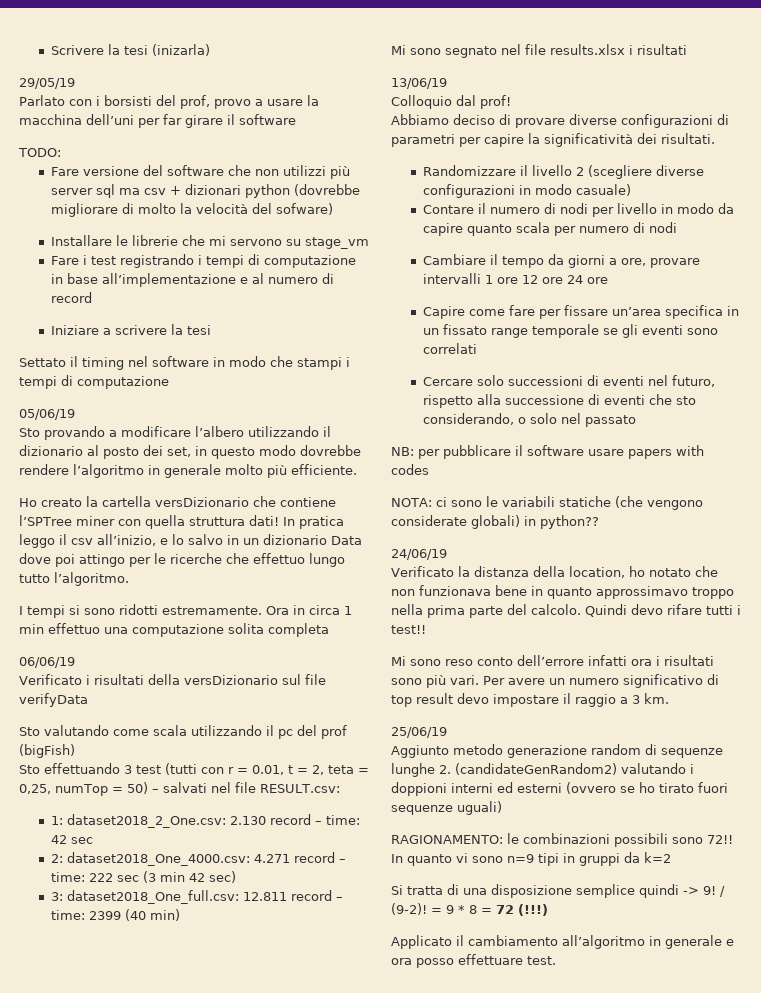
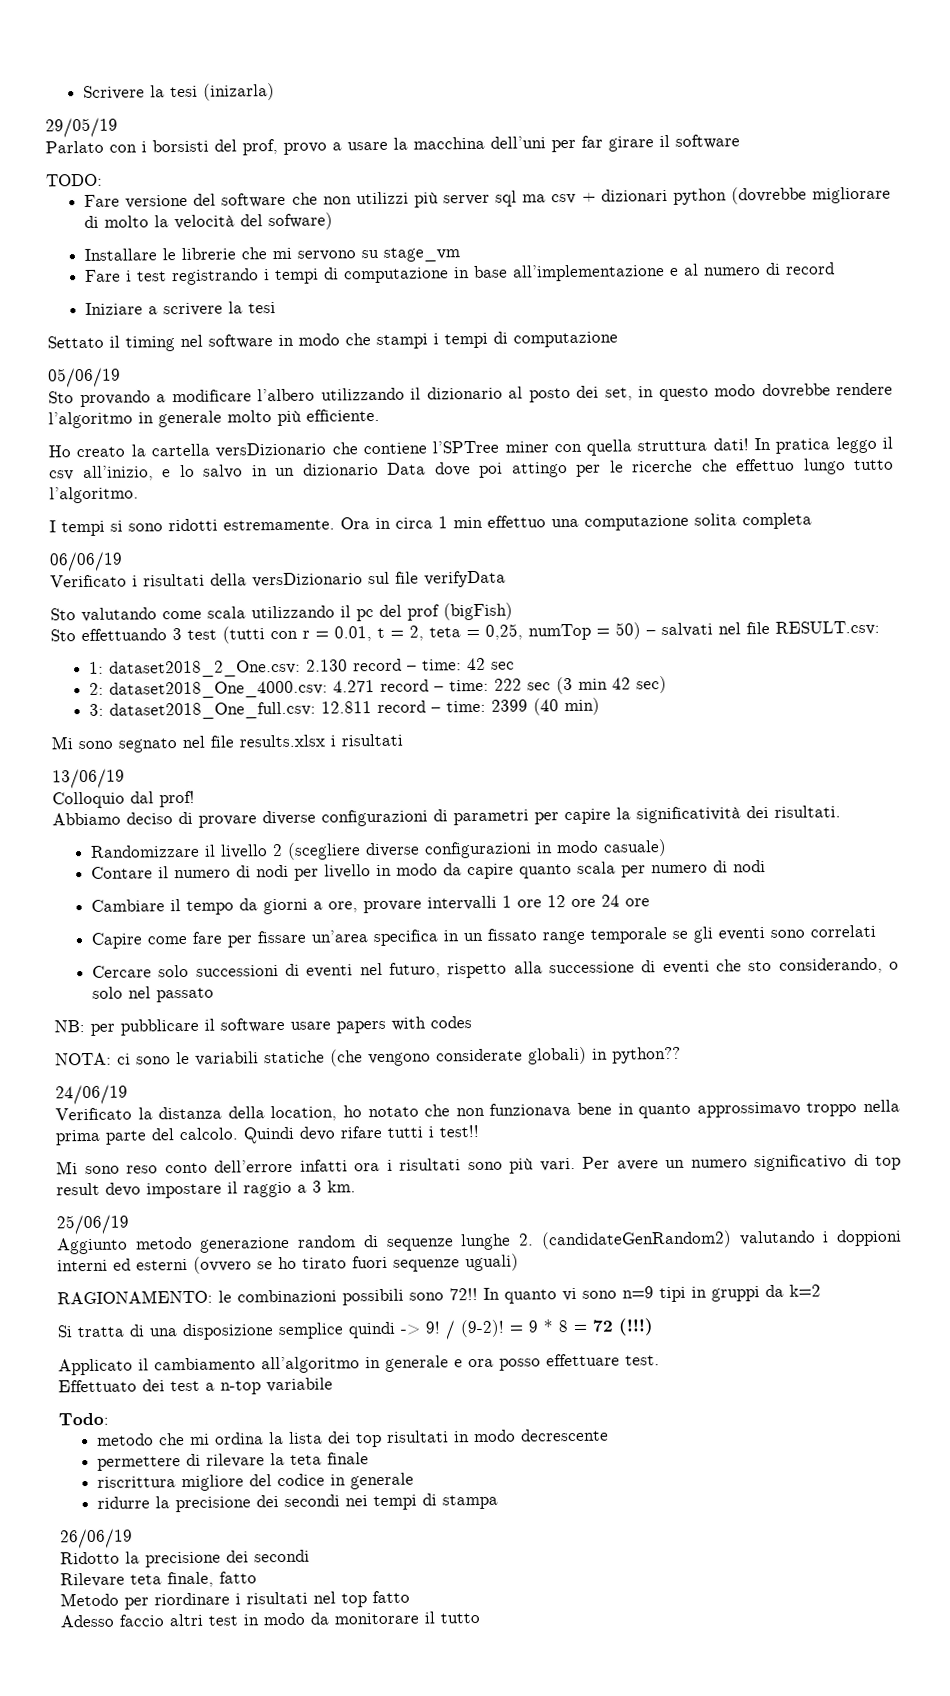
+ Effettuato dei test a n-top variabile
+ Todo:
+ metodo che mi ordina la lista dei top risultati in modo decrescente
+ permettere di rilevare la teta finale
+ riscrittura migliore del codice in generale
+ ridurre la precisione dei secondi nei tempi di stampa
+ 26/06/19
+ Ridotto la precisione dei secondi
+ Rilevare teta finale, fatto
+ Metodo per riordinare i risultati nel top fatto
+ Adesso faccio altri test in modo da monitorare il tutto

